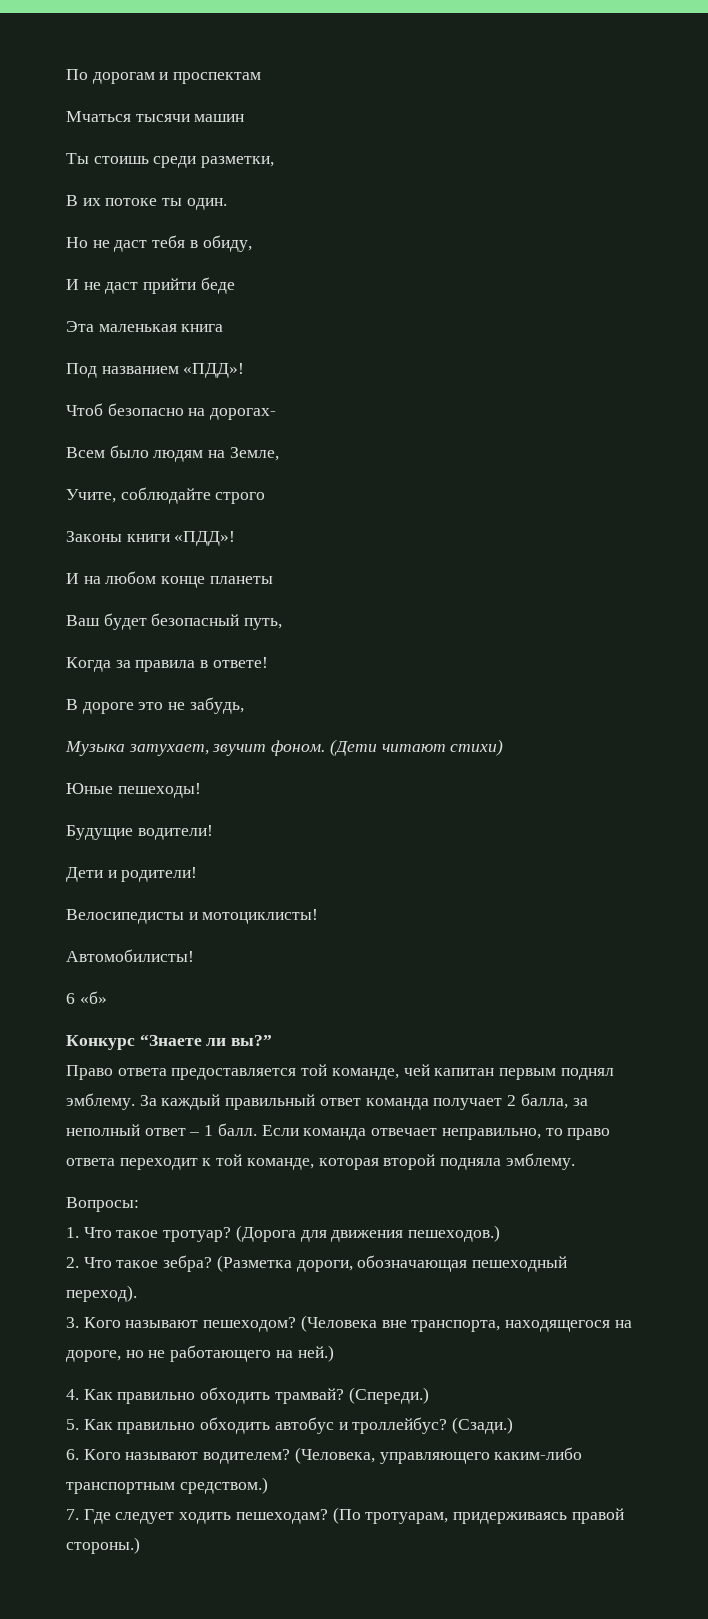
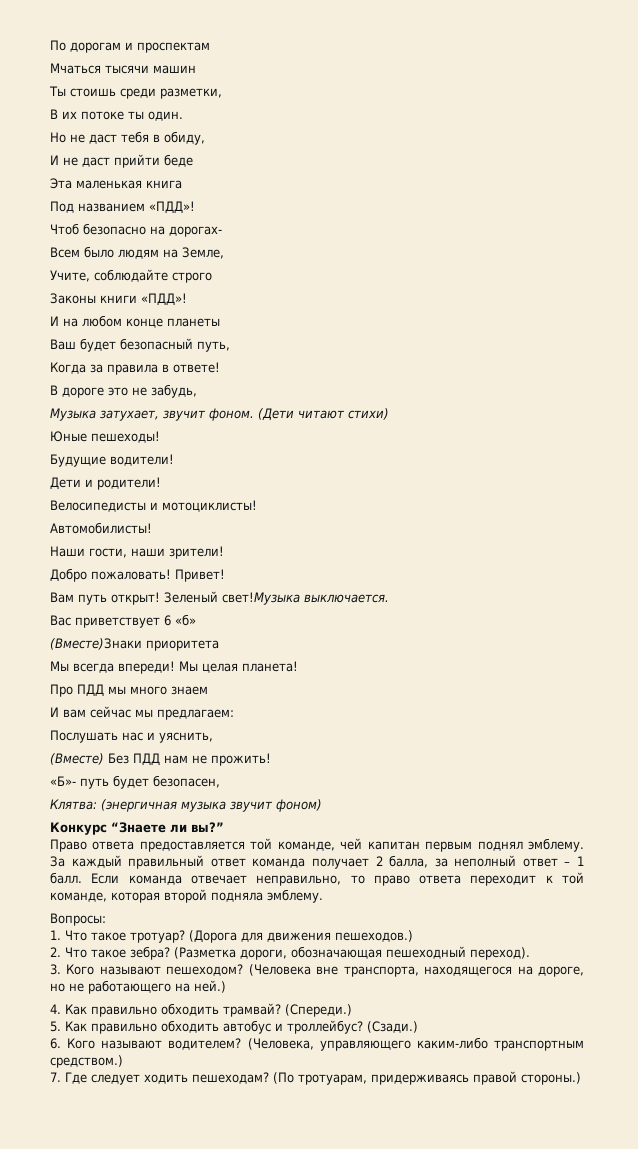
- 6 «б»
+ Наши гости, наши зрители!
+ Добро пожаловать! Привет!
+ Вам путь открыт! Зеленый свет!Музыка выключается.
+ Вас приветствует 6 «б»
+ (Вместе)Знаки приоритета
+ Мы всегда впереди! Мы целая планета!
+ Про ПДД мы много знаем
+ И вам сейчас мы предлагаем:
+ Послушать нас и уяснить,
+ (Вместе) Без ПДД нам не прожить!
+ «Б»- путь будет безопасен,
+ Клятва: (энергичная музыка звучит фоном)

